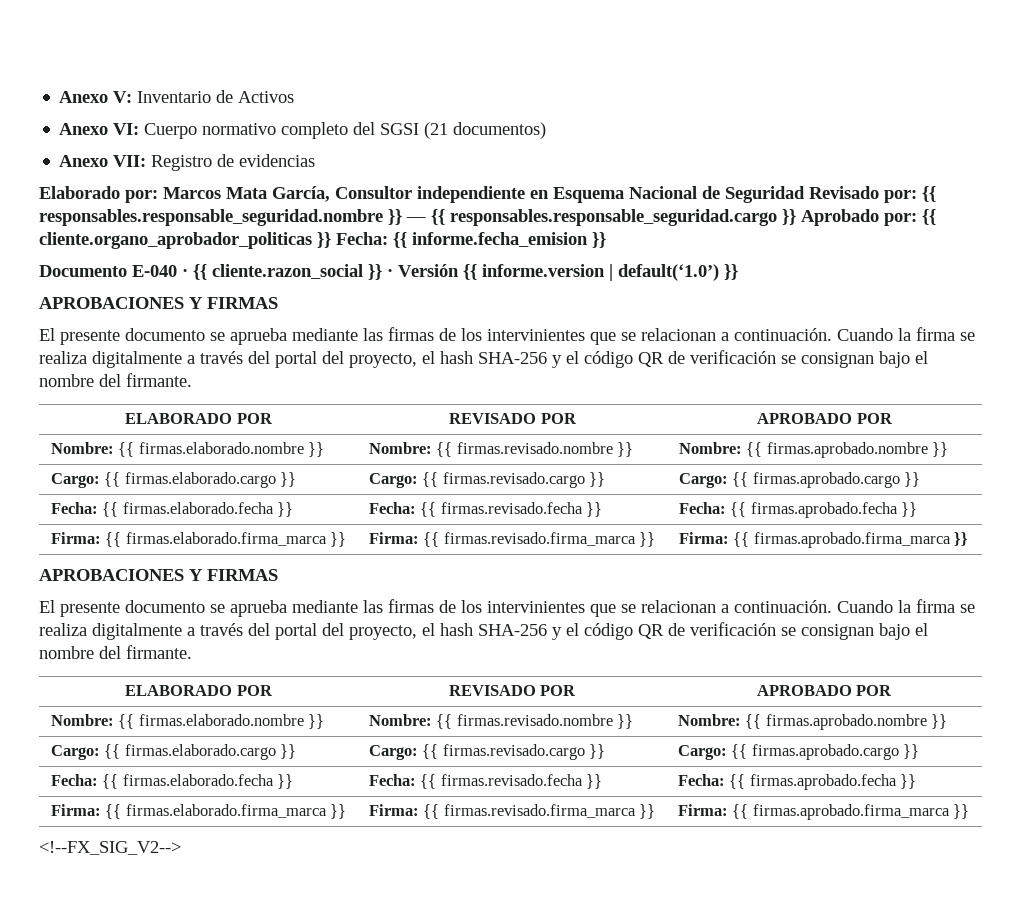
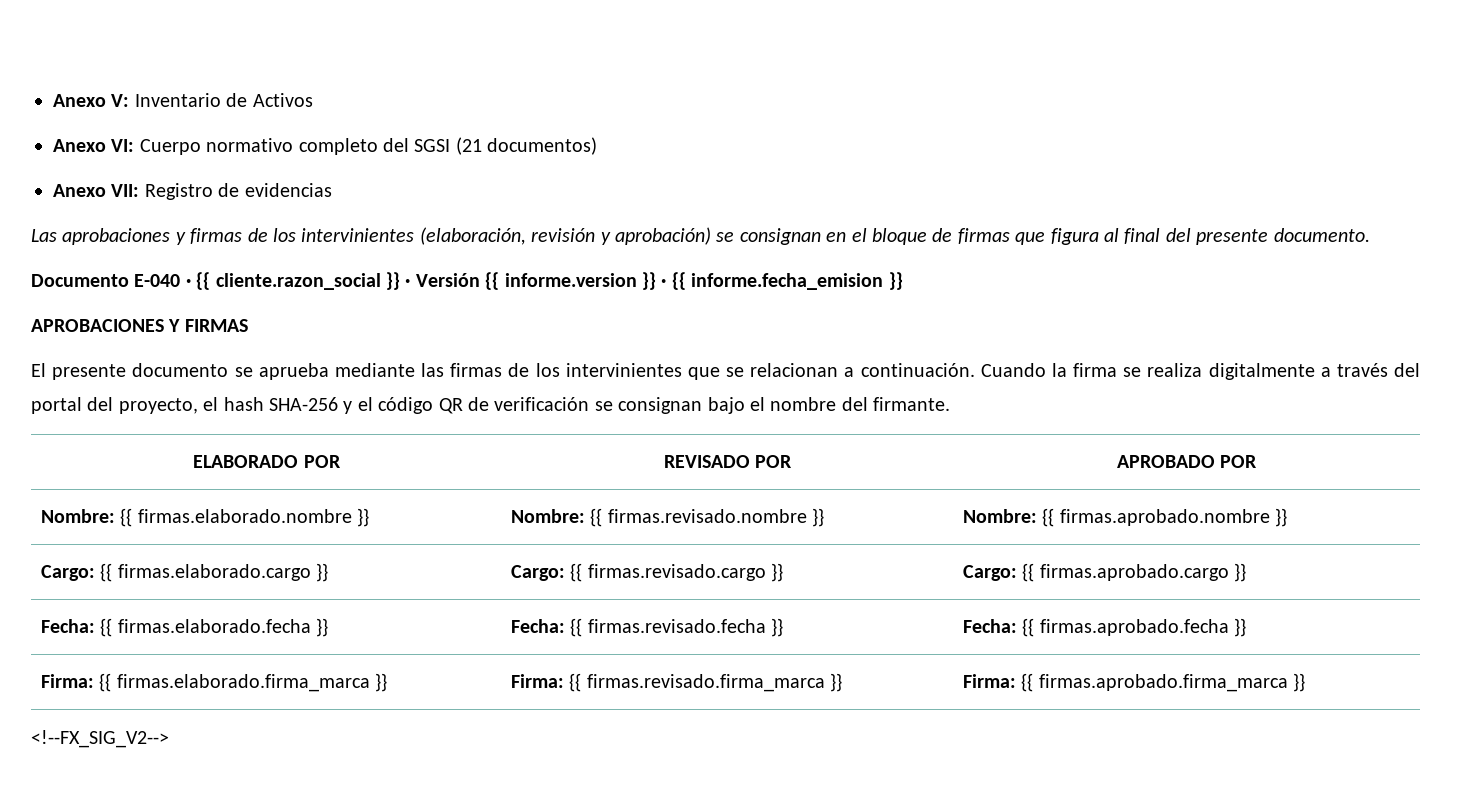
- Elaborado por: Marcos Mata García, Consultor independiente en Esquema Nacional de Seguridad Revisado por: {{ responsables.responsable_seguridad.nombre }} — {{ responsables.responsable_seguridad.cargo }} Aprobado por: {{ cliente.organo_aprobador_politicas }} Fecha: {{ informe.fecha_emision }}
+ Las aprobaciones y firmas de los intervinientes (elaboración, revisión y aprobación) se consignan en el bloque de firmas que figura al final del presente documento.
- Documento E-040 · {{ cliente.razon_social }} · Versión {{ informe.version | default(‘1.0’) }}
- APROBACIONES Y FIRMAS
- El presente documento se aprueba mediante las firmas de los intervinientes que se relacionan a continuación. Cuando la firma se realiza digitalmente a través del portal del proyecto, el hash SHA-256 y el código QR de verificación se consignan bajo el nombre del firmante.
- ELABORADO POR | REVISADO POR | APROBADO POR
- Nombre: {{ firmas.elaborado.nombre }} | Nombre: {{ firmas.revisado.nombre }} | Nombre: {{ firmas.aprobado.nombre }}
- Cargo: {{ firmas.elaborado.cargo }} | Cargo: {{ firmas.revisado.cargo }} | Cargo: {{ firmas.aprobado.cargo }}
- Fecha: {{ firmas.elaborado.fecha }} | Fecha: {{ firmas.revisado.fecha }} | Fecha: {{ firmas.aprobado.fecha }}
- Firma: {{ firmas.elaborado.firma_marca }} | Firma: {{ firmas.revisado.firma_marca }} | Firma: {{ firmas.aprobado.firma_marca }}
+ Documento E-040 · {{ cliente.razon_social }} · Versión {{ informe.version }} · {{ informe.fecha_emision }}

